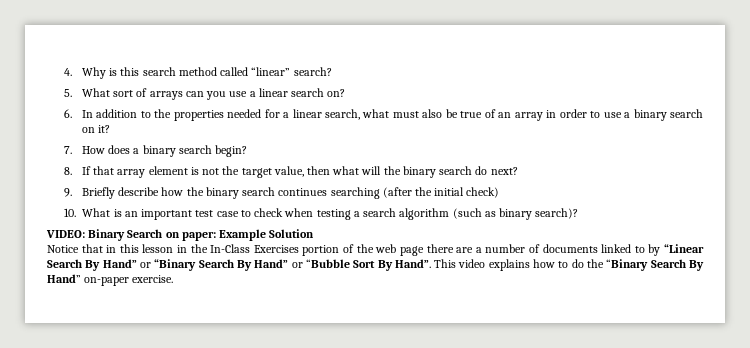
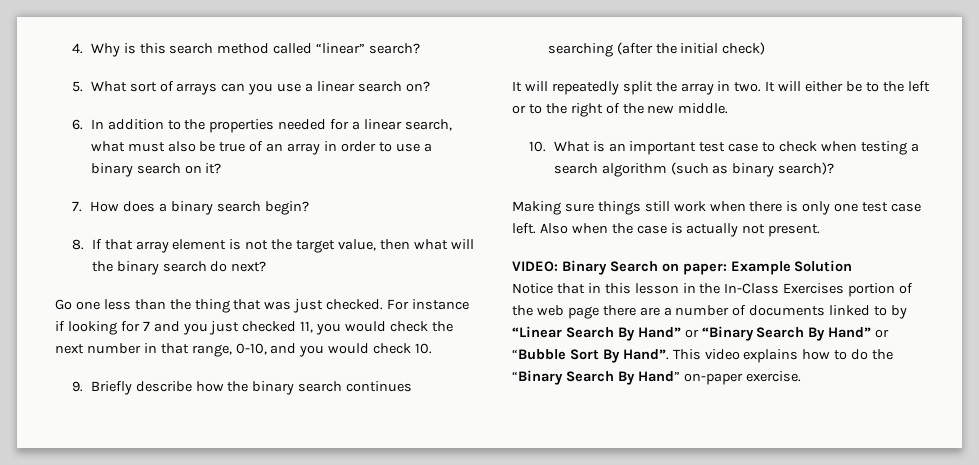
+ Go one less than the thing that was just checked. For instance if looking for 7 and you just checked 11, you would check the next number in that range, 0-10, and you would check 10.
+ It will repeatedly split the array in two. It will either be to the left or to the right of the new middle.
+ Making sure things still work when there is only one test case left. Also when the case is actually not present.

